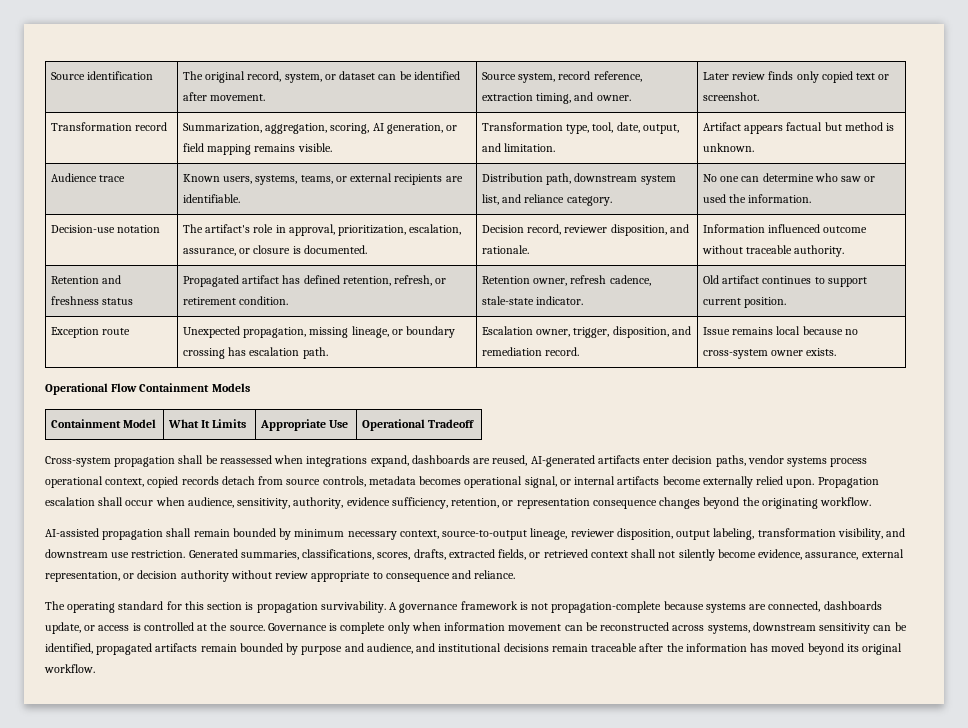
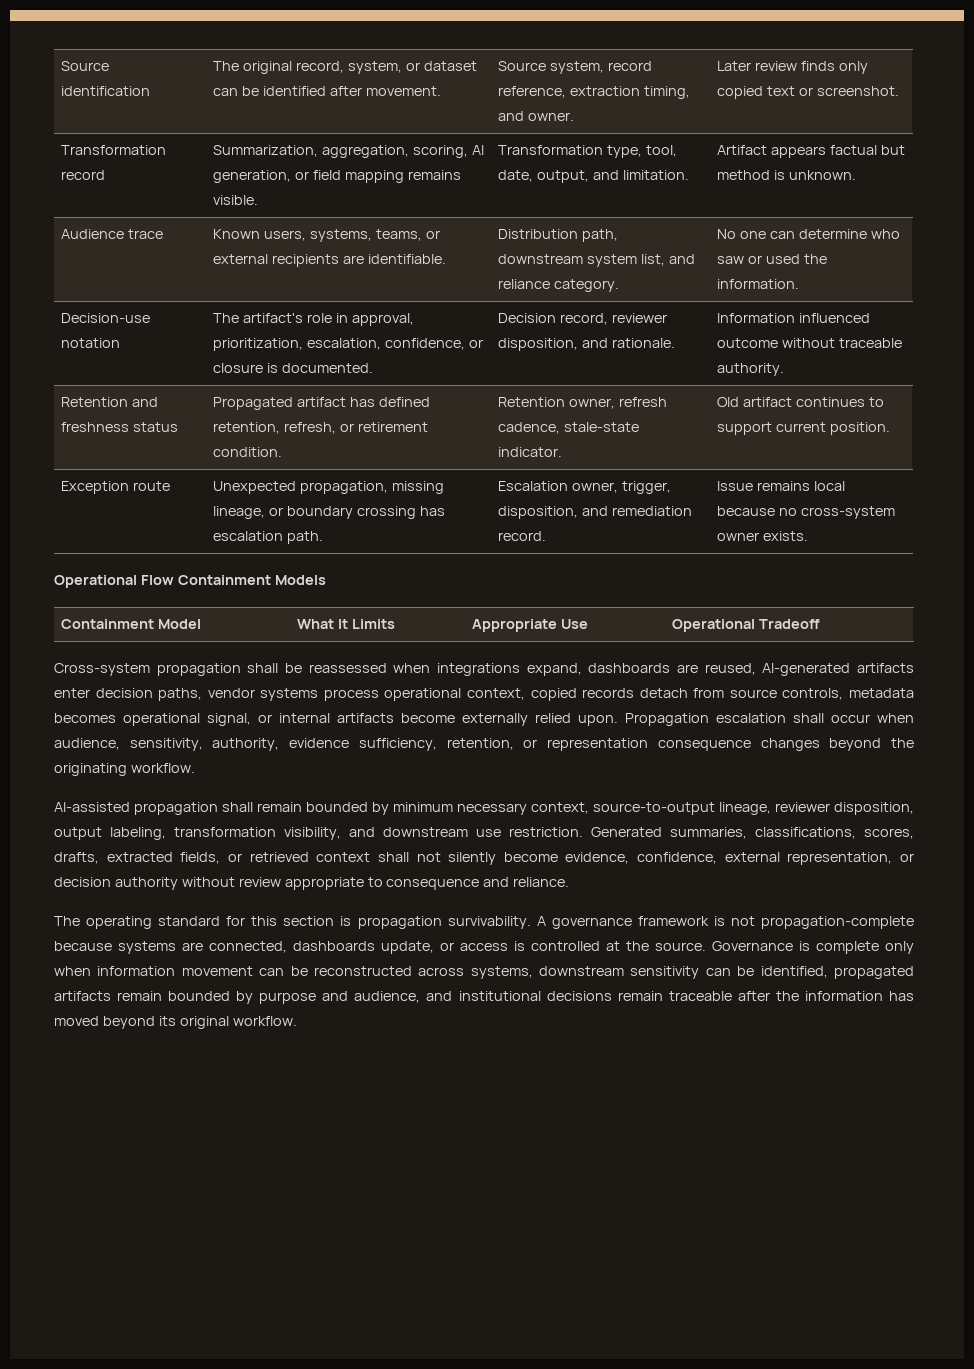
- Decision-use notation | The artifact's role in approval, prioritization, escalation, assurance, or closure is documented. | Decision record, reviewer disposition, and rationale. | Information influenced outcome without traceable authority.
+ Decision-use notation | The artifact's role in approval, prioritization, escalation, confidence, or closure is documented. | Decision record, reviewer disposition, and rationale. | Information influenced outcome without traceable authority.
- Generated summaries, classifications, scores, drafts, extracted fields, or retrieved context shall not silently become evidence, assurance, external representation, or decision authority without review appropriate to consequence and reliance.
+ Generated summaries, classifications, scores, drafts, extracted fields, or retrieved context shall not silently become evidence, confidence, external representation, or decision authority without review appropriate to consequence and reliance.

